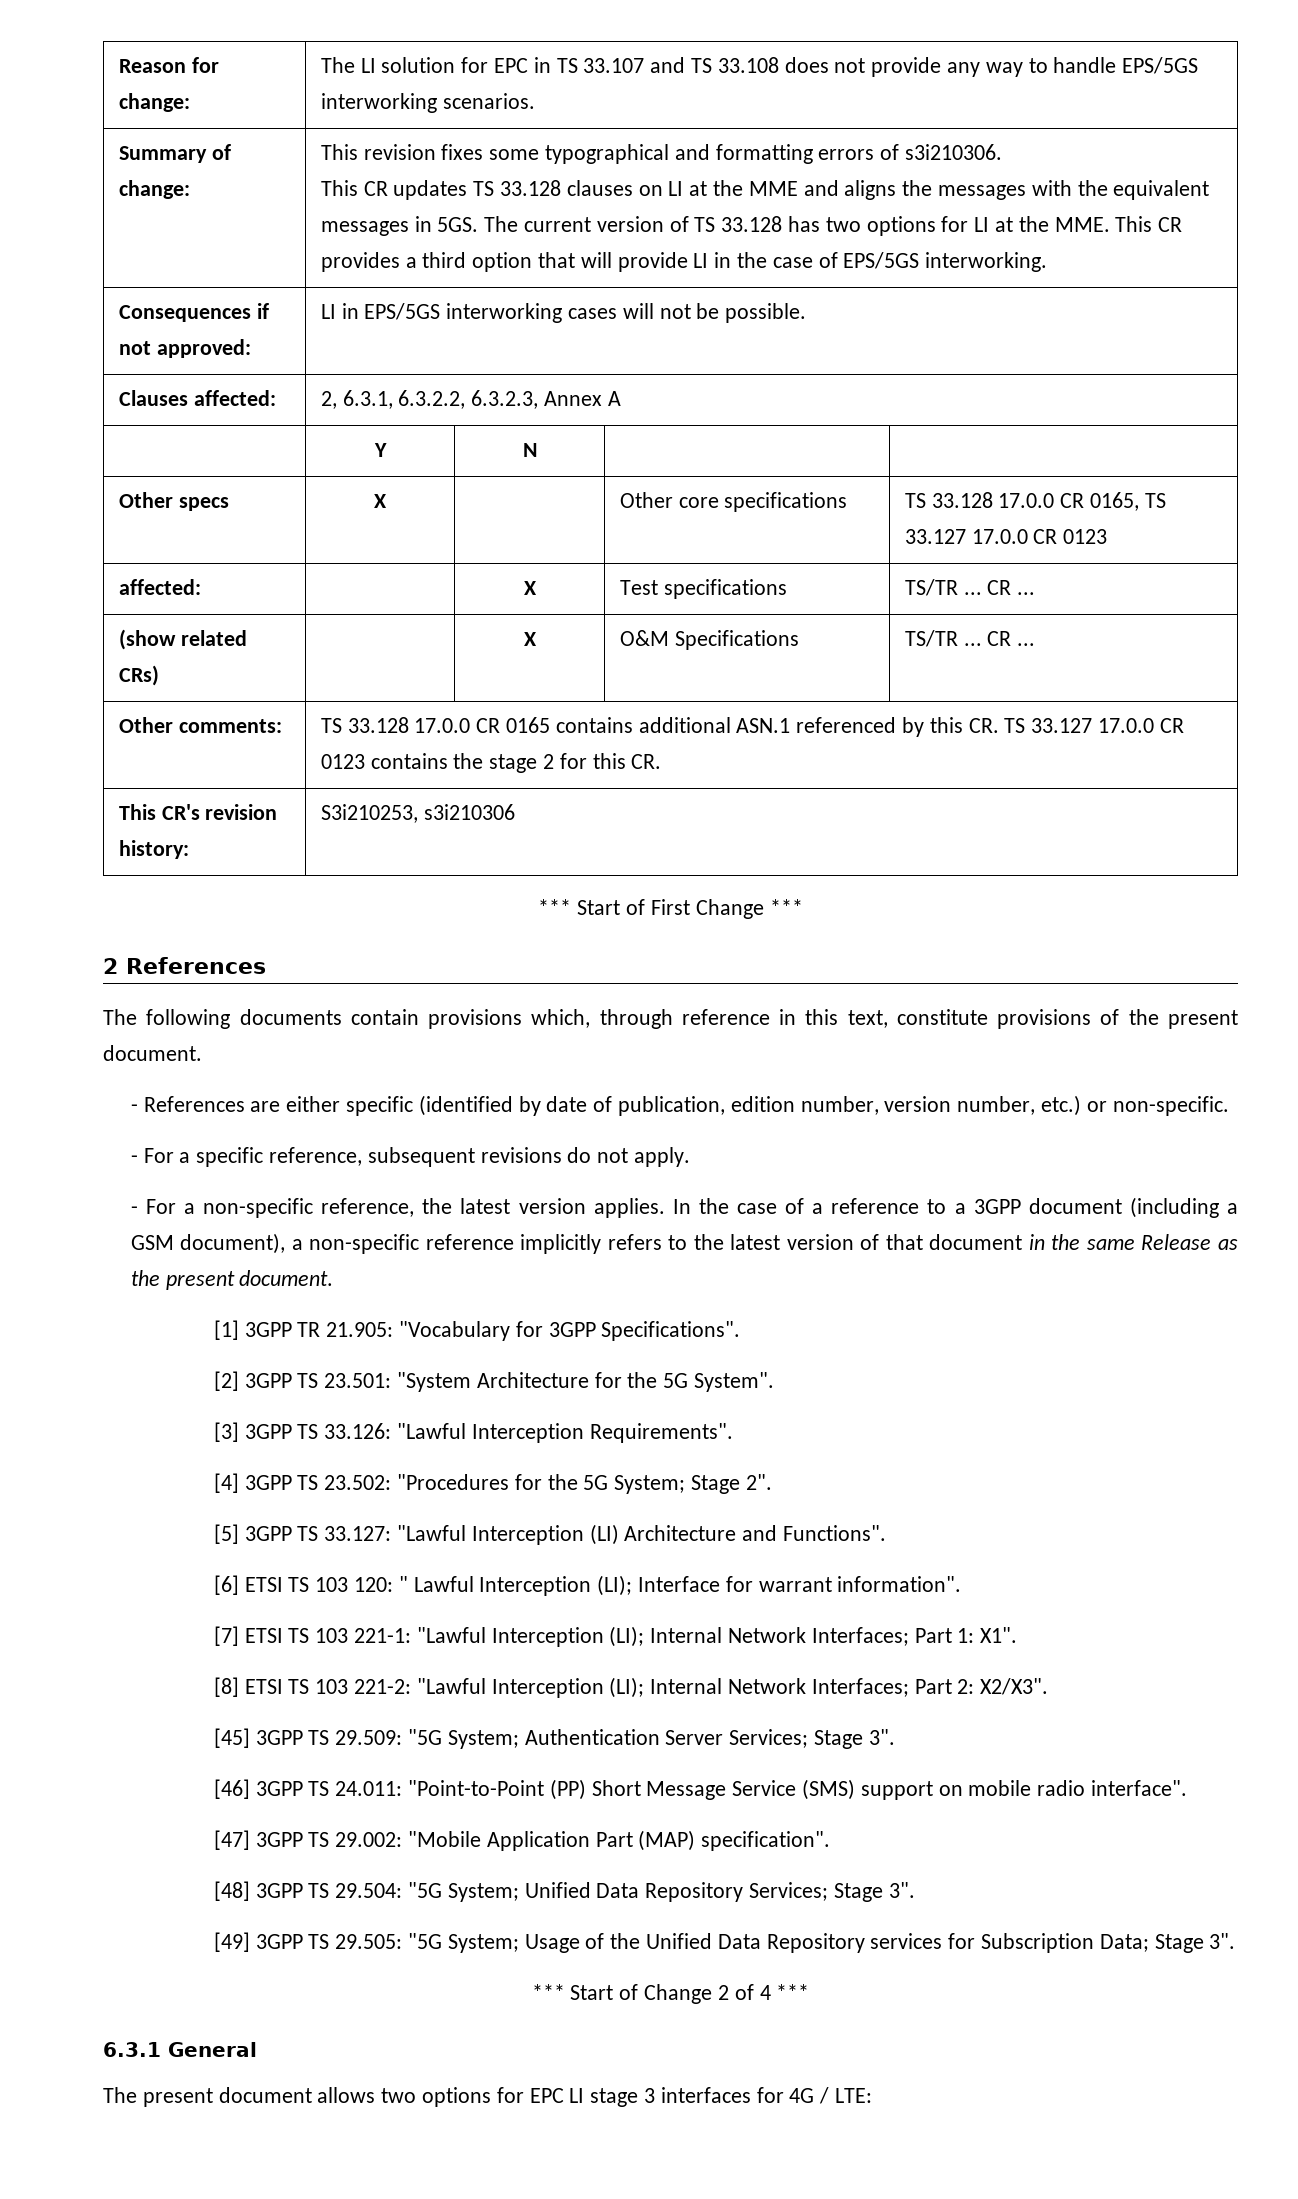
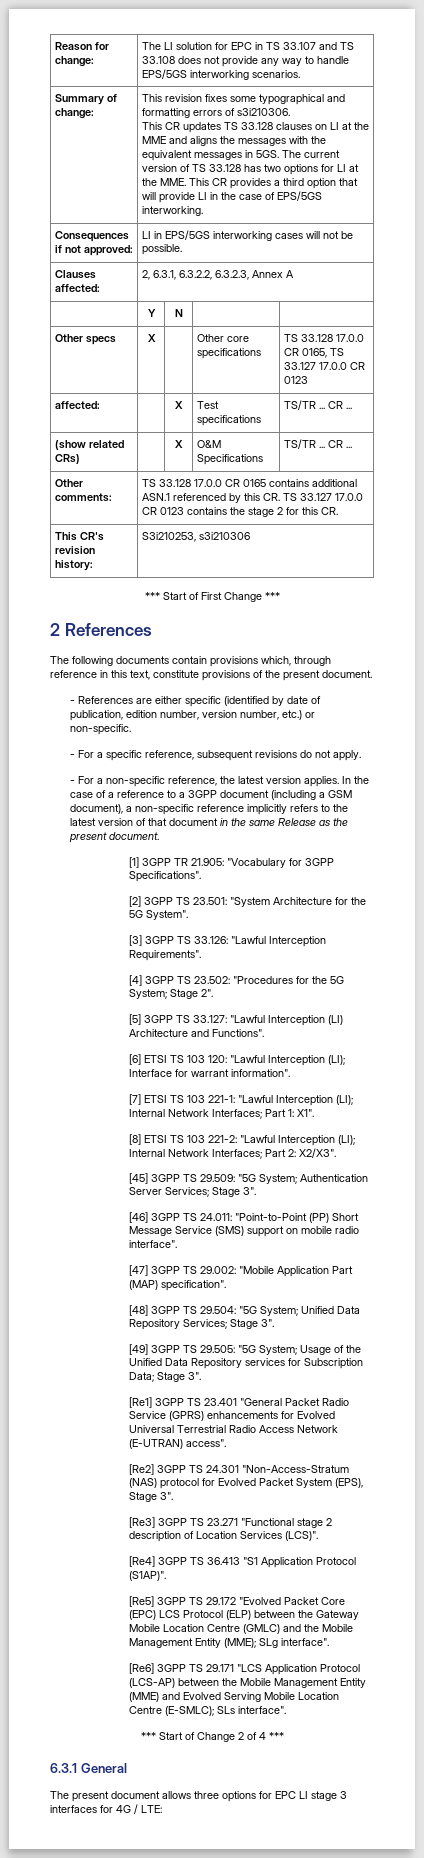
- [6] ETSI TS 103 120: " Lawful Interception (LI); Interface for warrant information".
+ [6] ETSI TS 103 120: "Lawful Interception (LI); Interface for warrant information".
+ [Re1] 3GPP TS 23.401 "General Packet Radio Service (GPRS) enhancements for Evolved Universal Terrestrial Radio Access Network (E-UTRAN) access".
+ [Re2] 3GPP TS 24.301 "Non-Access-Stratum (NAS) protocol for Evolved Packet System (EPS), Stage 3".
+ [Re3] 3GPP TS 23.271 "Functional stage 2 description of Location Services (LCS)".
+ [Re4] 3GPP TS 36.413 "S1 Application Protocol (S1AP)".
+ [Re5] 3GPP TS 29.172 "Evolved Packet Core (EPC) LCS Protocol (ELP) between the Gateway Mobile Location Centre (GMLC) and the Mobile Management Entity (MME); SLg interface".
+ [Re6] 3GPP TS 29.171 "LCS Application Protocol (LCS-AP) between the Mobile Management Entity (MME) and Evolved Serving Mobile Location Centre (E-SMLC); SLs interface".
- The present document allows two options for EPC LI stage 3 interfaces for 4G / LTE:
+ The present document allows three options for EPC LI stage 3 interfaces for 4G / LTE:

